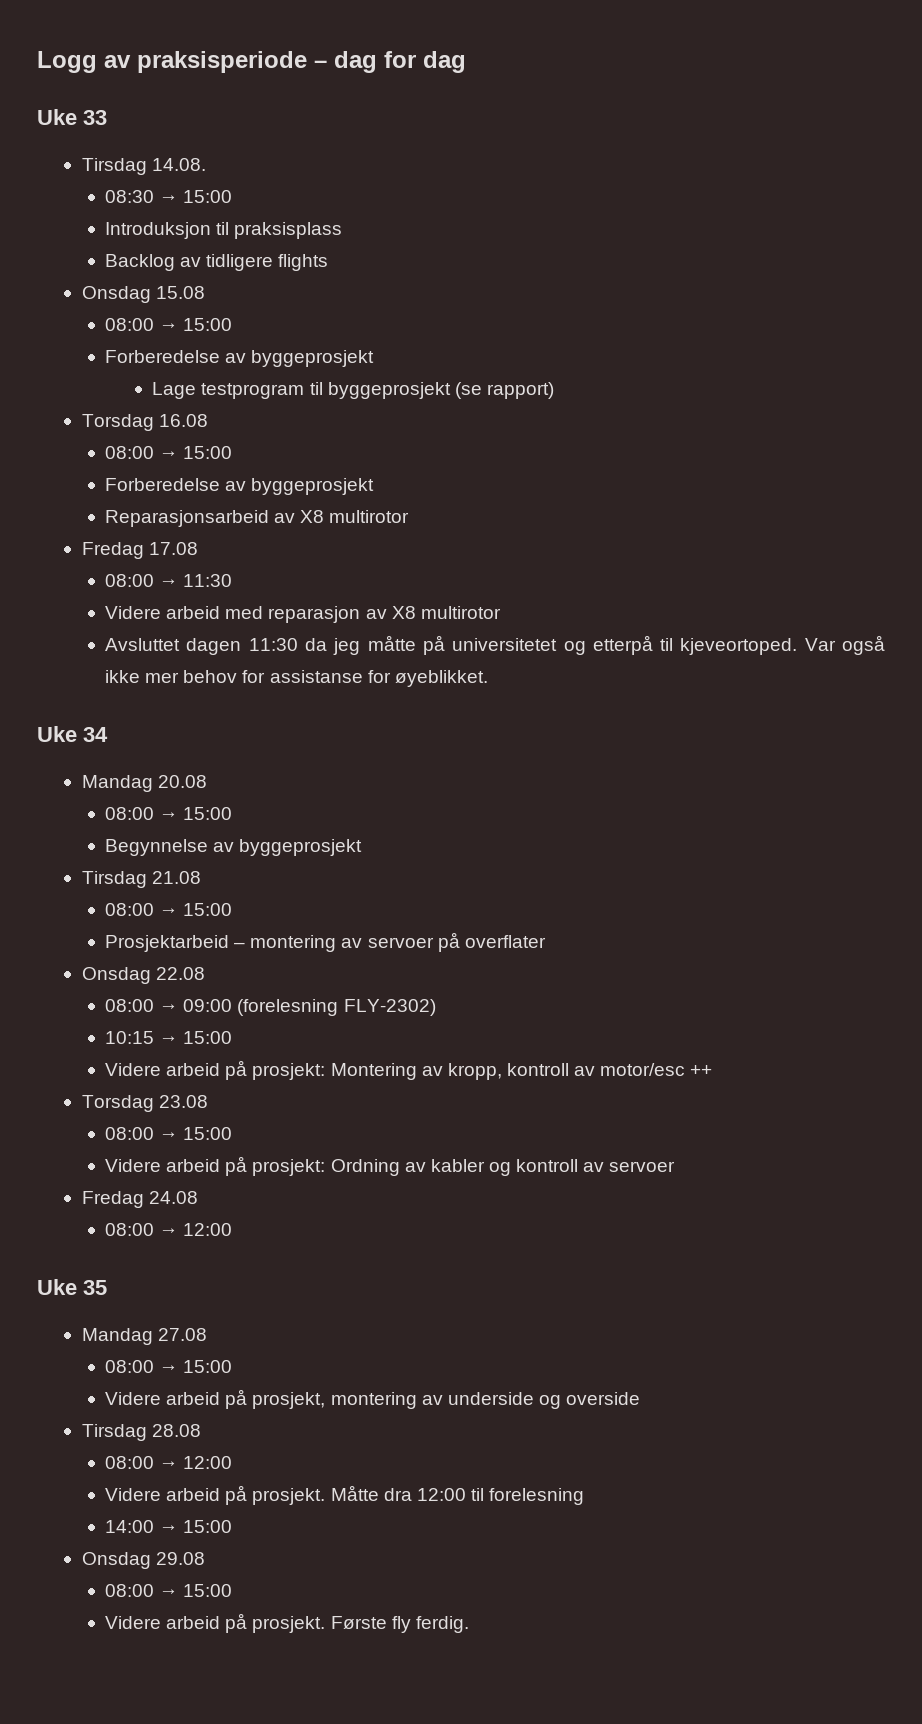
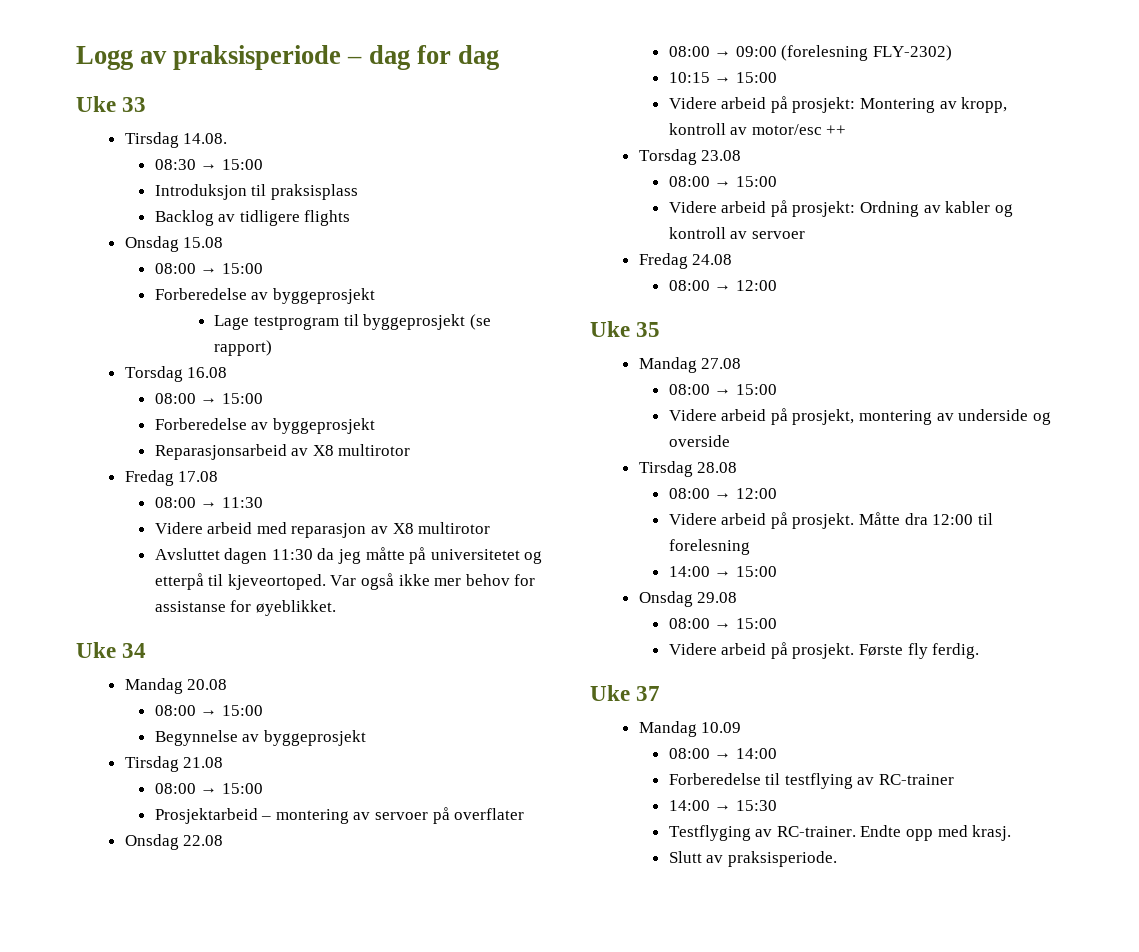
+ Uke 37
+ Mandag 10.09
+ 08:00 → 14:00
+ Forberedelse til testflying av RC-trainer
+ 14:00 → 15:30
+ Testflyging av RC-trainer. Endte opp med krasj.
+ Slutt av praksisperiode.

